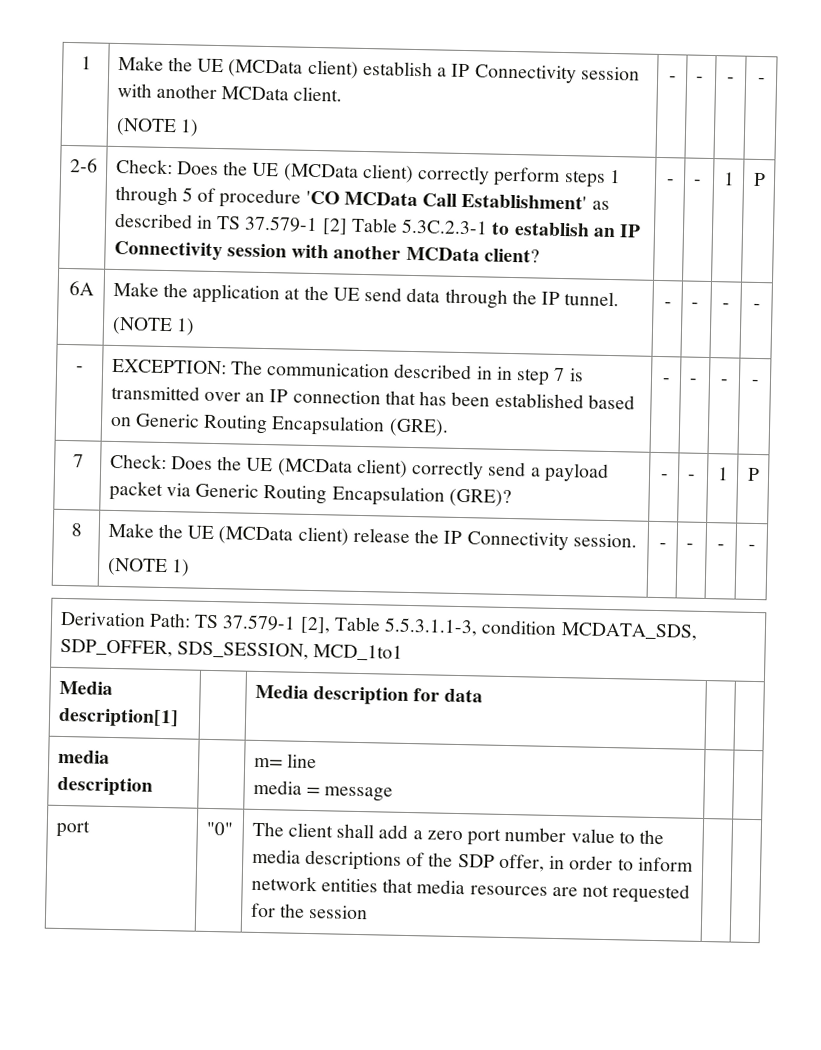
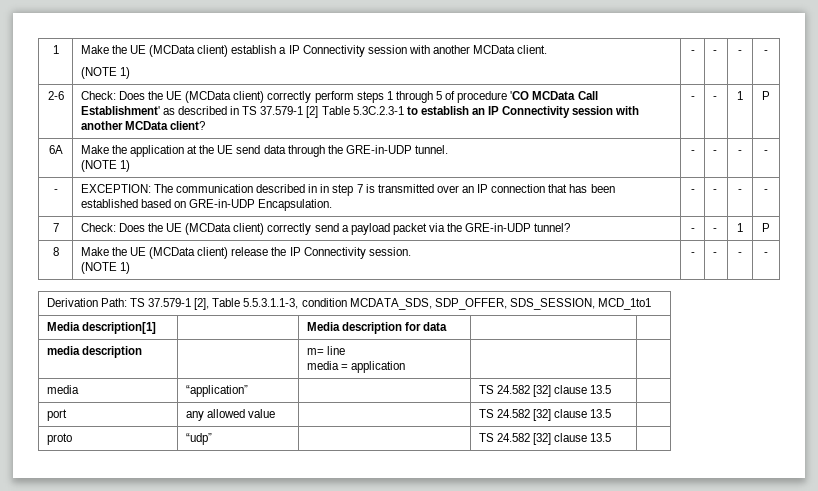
- 6A | Make the application at the UE send data through the IP tunnel.
+ 6A | Make the application at the UE send data through the GRE-in-UDP tunnel.
- - | EXCEPTION: The communication described in in step 7 is transmitted over an IP connection that has been established based on Generic Routing Encapsulation (GRE). | - | - | - | -
+ - | EXCEPTION: The communication described in in step 7 is transmitted over an IP connection that has been established based on GRE-in-UDP Encapsulation. | - | - | - | -
- 7 | Check: Does the UE (MCData client) correctly send a payload packet via Generic Routing Encapsulation (GRE)? | - | - | 1 | P
+ 7 | Check: Does the UE (MCData client) correctly send a payload packet via the GRE-in-UDP tunnel? | - | - | 1 | P
  media description | | m= line
- media = message | |
- port | "0" | The client shall add a zero port number value to the media descriptions of the SDP offer, in order to inform network entities that media resources are not requested for the session | |
+ media = application | |
+ media | “application” | | TS 24.582 [32] clause 13.5 |
+ port | any allowed value | | TS 24.582 [32] clause 13.5 |
+ proto | “udp” | | TS 24.582 [32] clause 13.5 |

